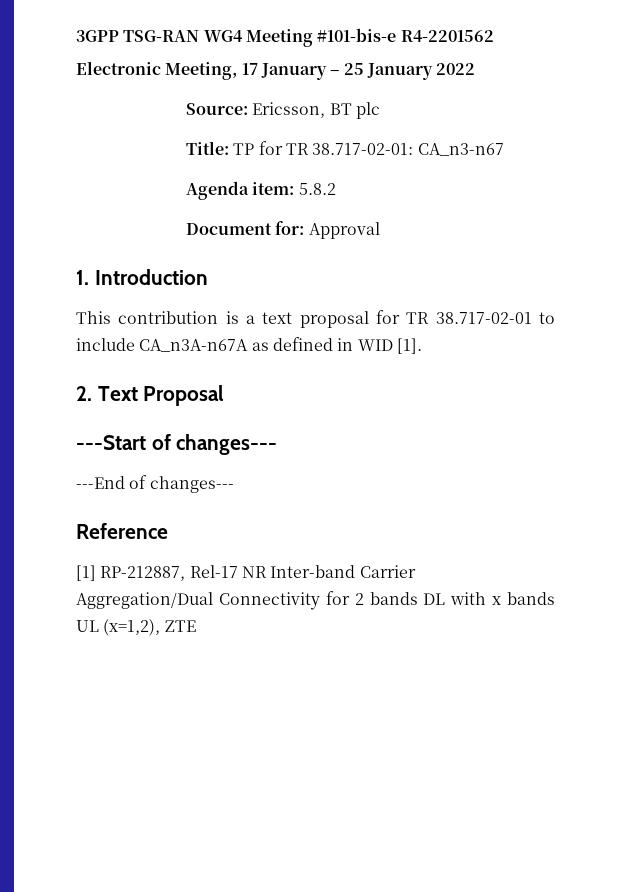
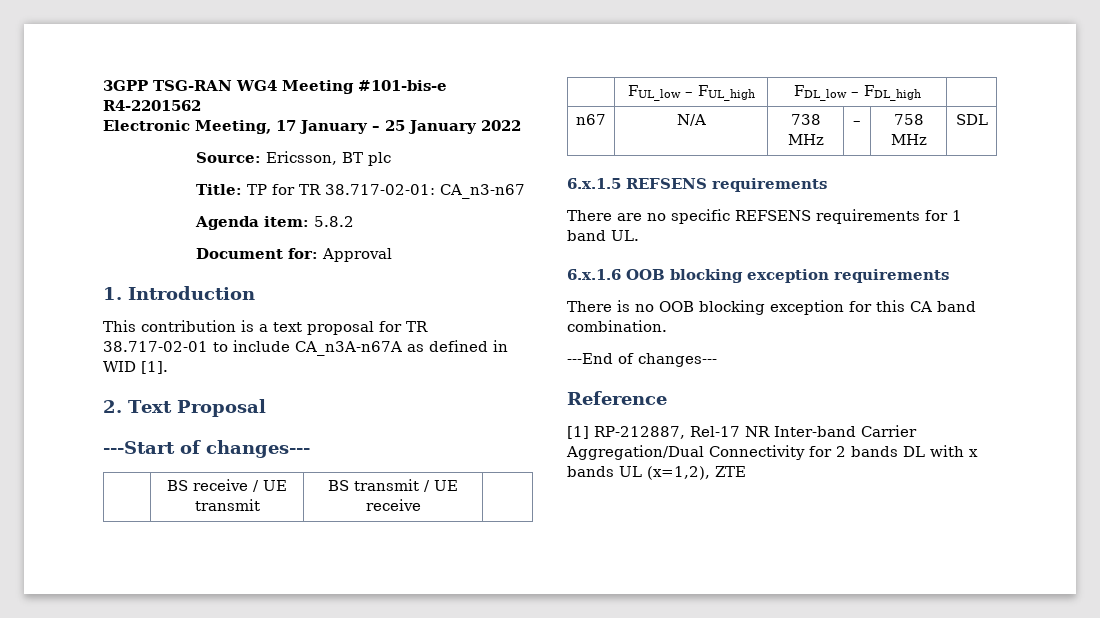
+ | BS receive / UE transmit | BS transmit / UE receive |
+ | FUL_low – FUL_high | FDL_low – FDL_high |
+ n67 | N/A | 738 MHz | – | 758 MHz | SDL
+ 6.x.1.5 REFSENS requirements
+ There are no specific REFSENS requirements for 1 band UL.
+ 6.x.1.6 OOB blocking exception requirements
+ There is no OOB blocking exception for this CA band combination.

